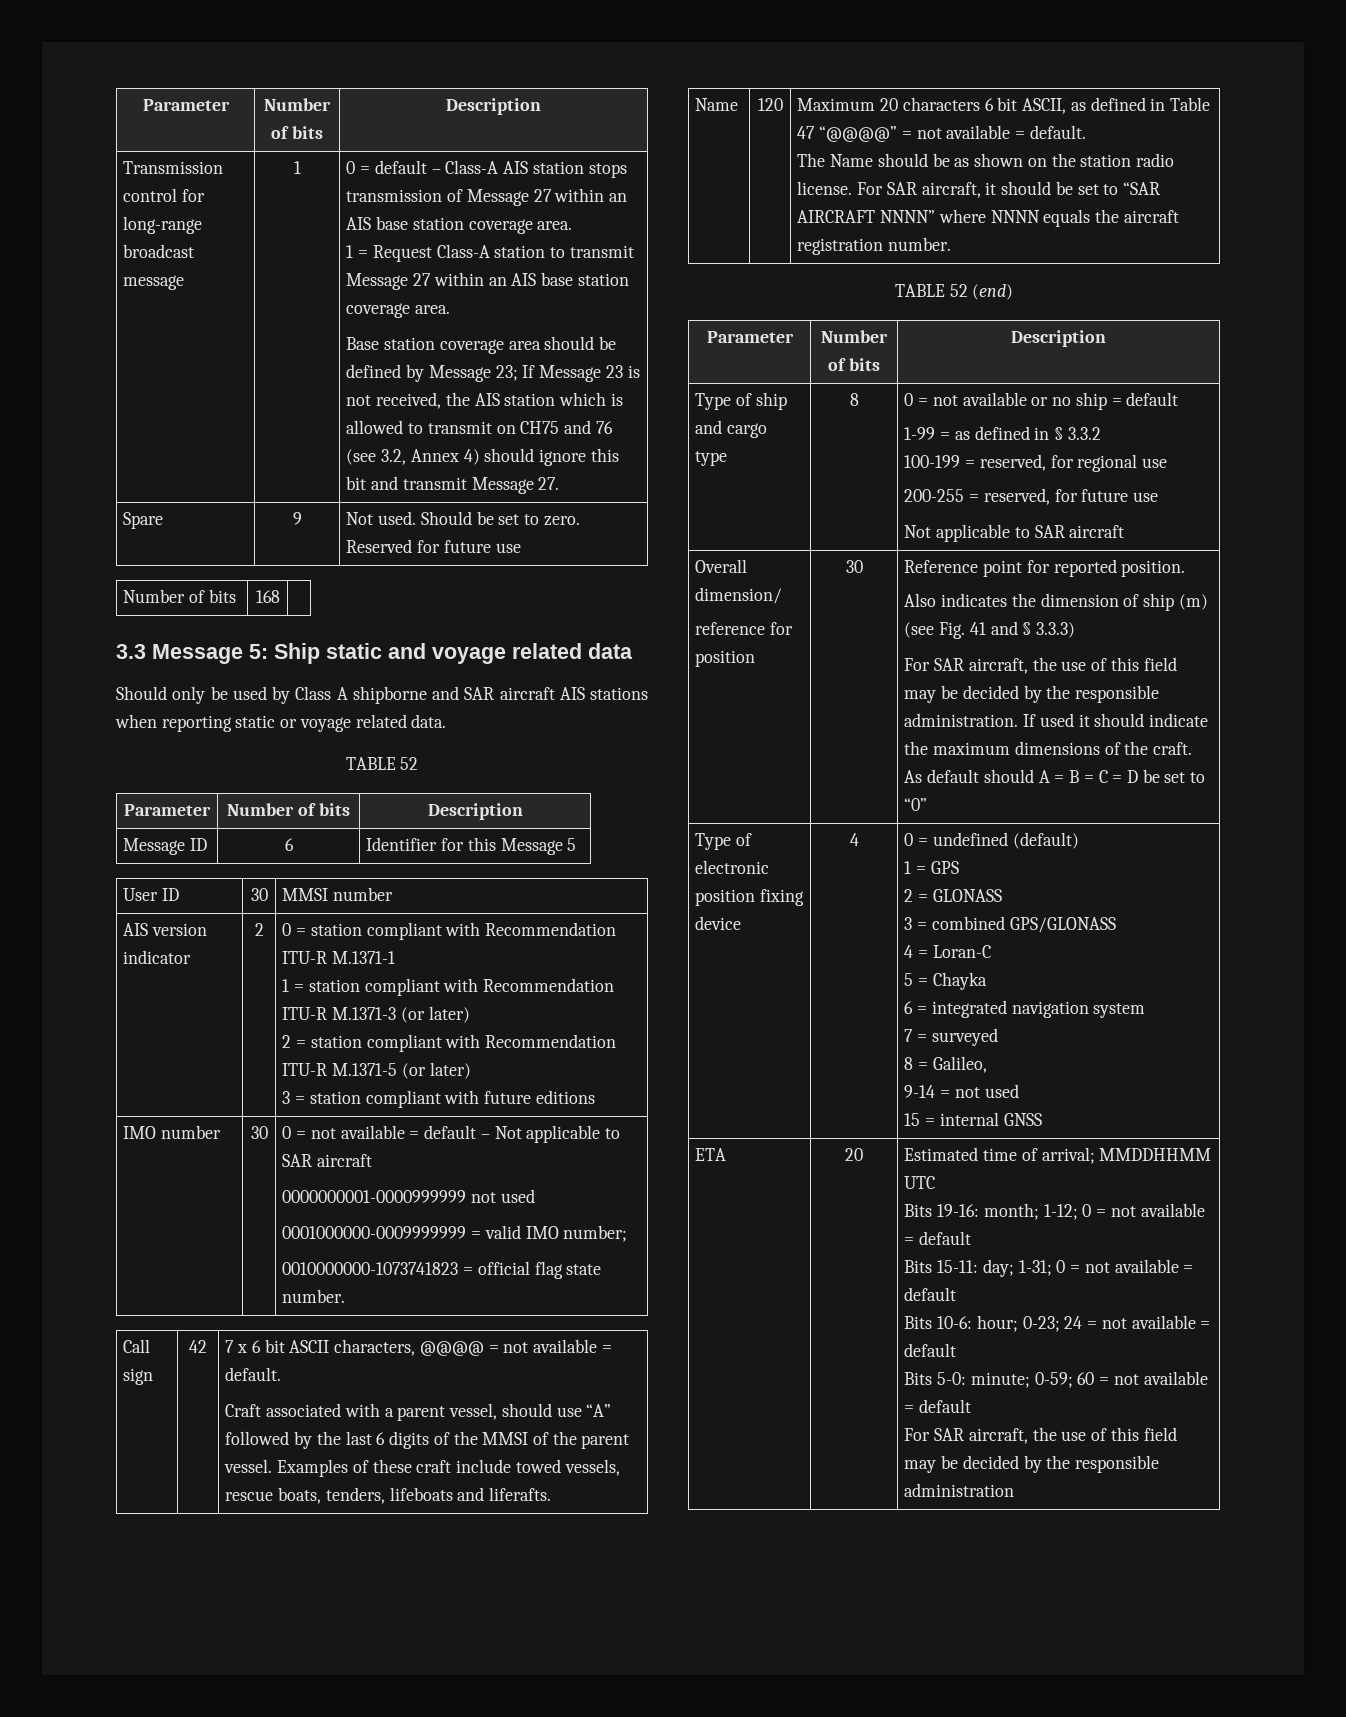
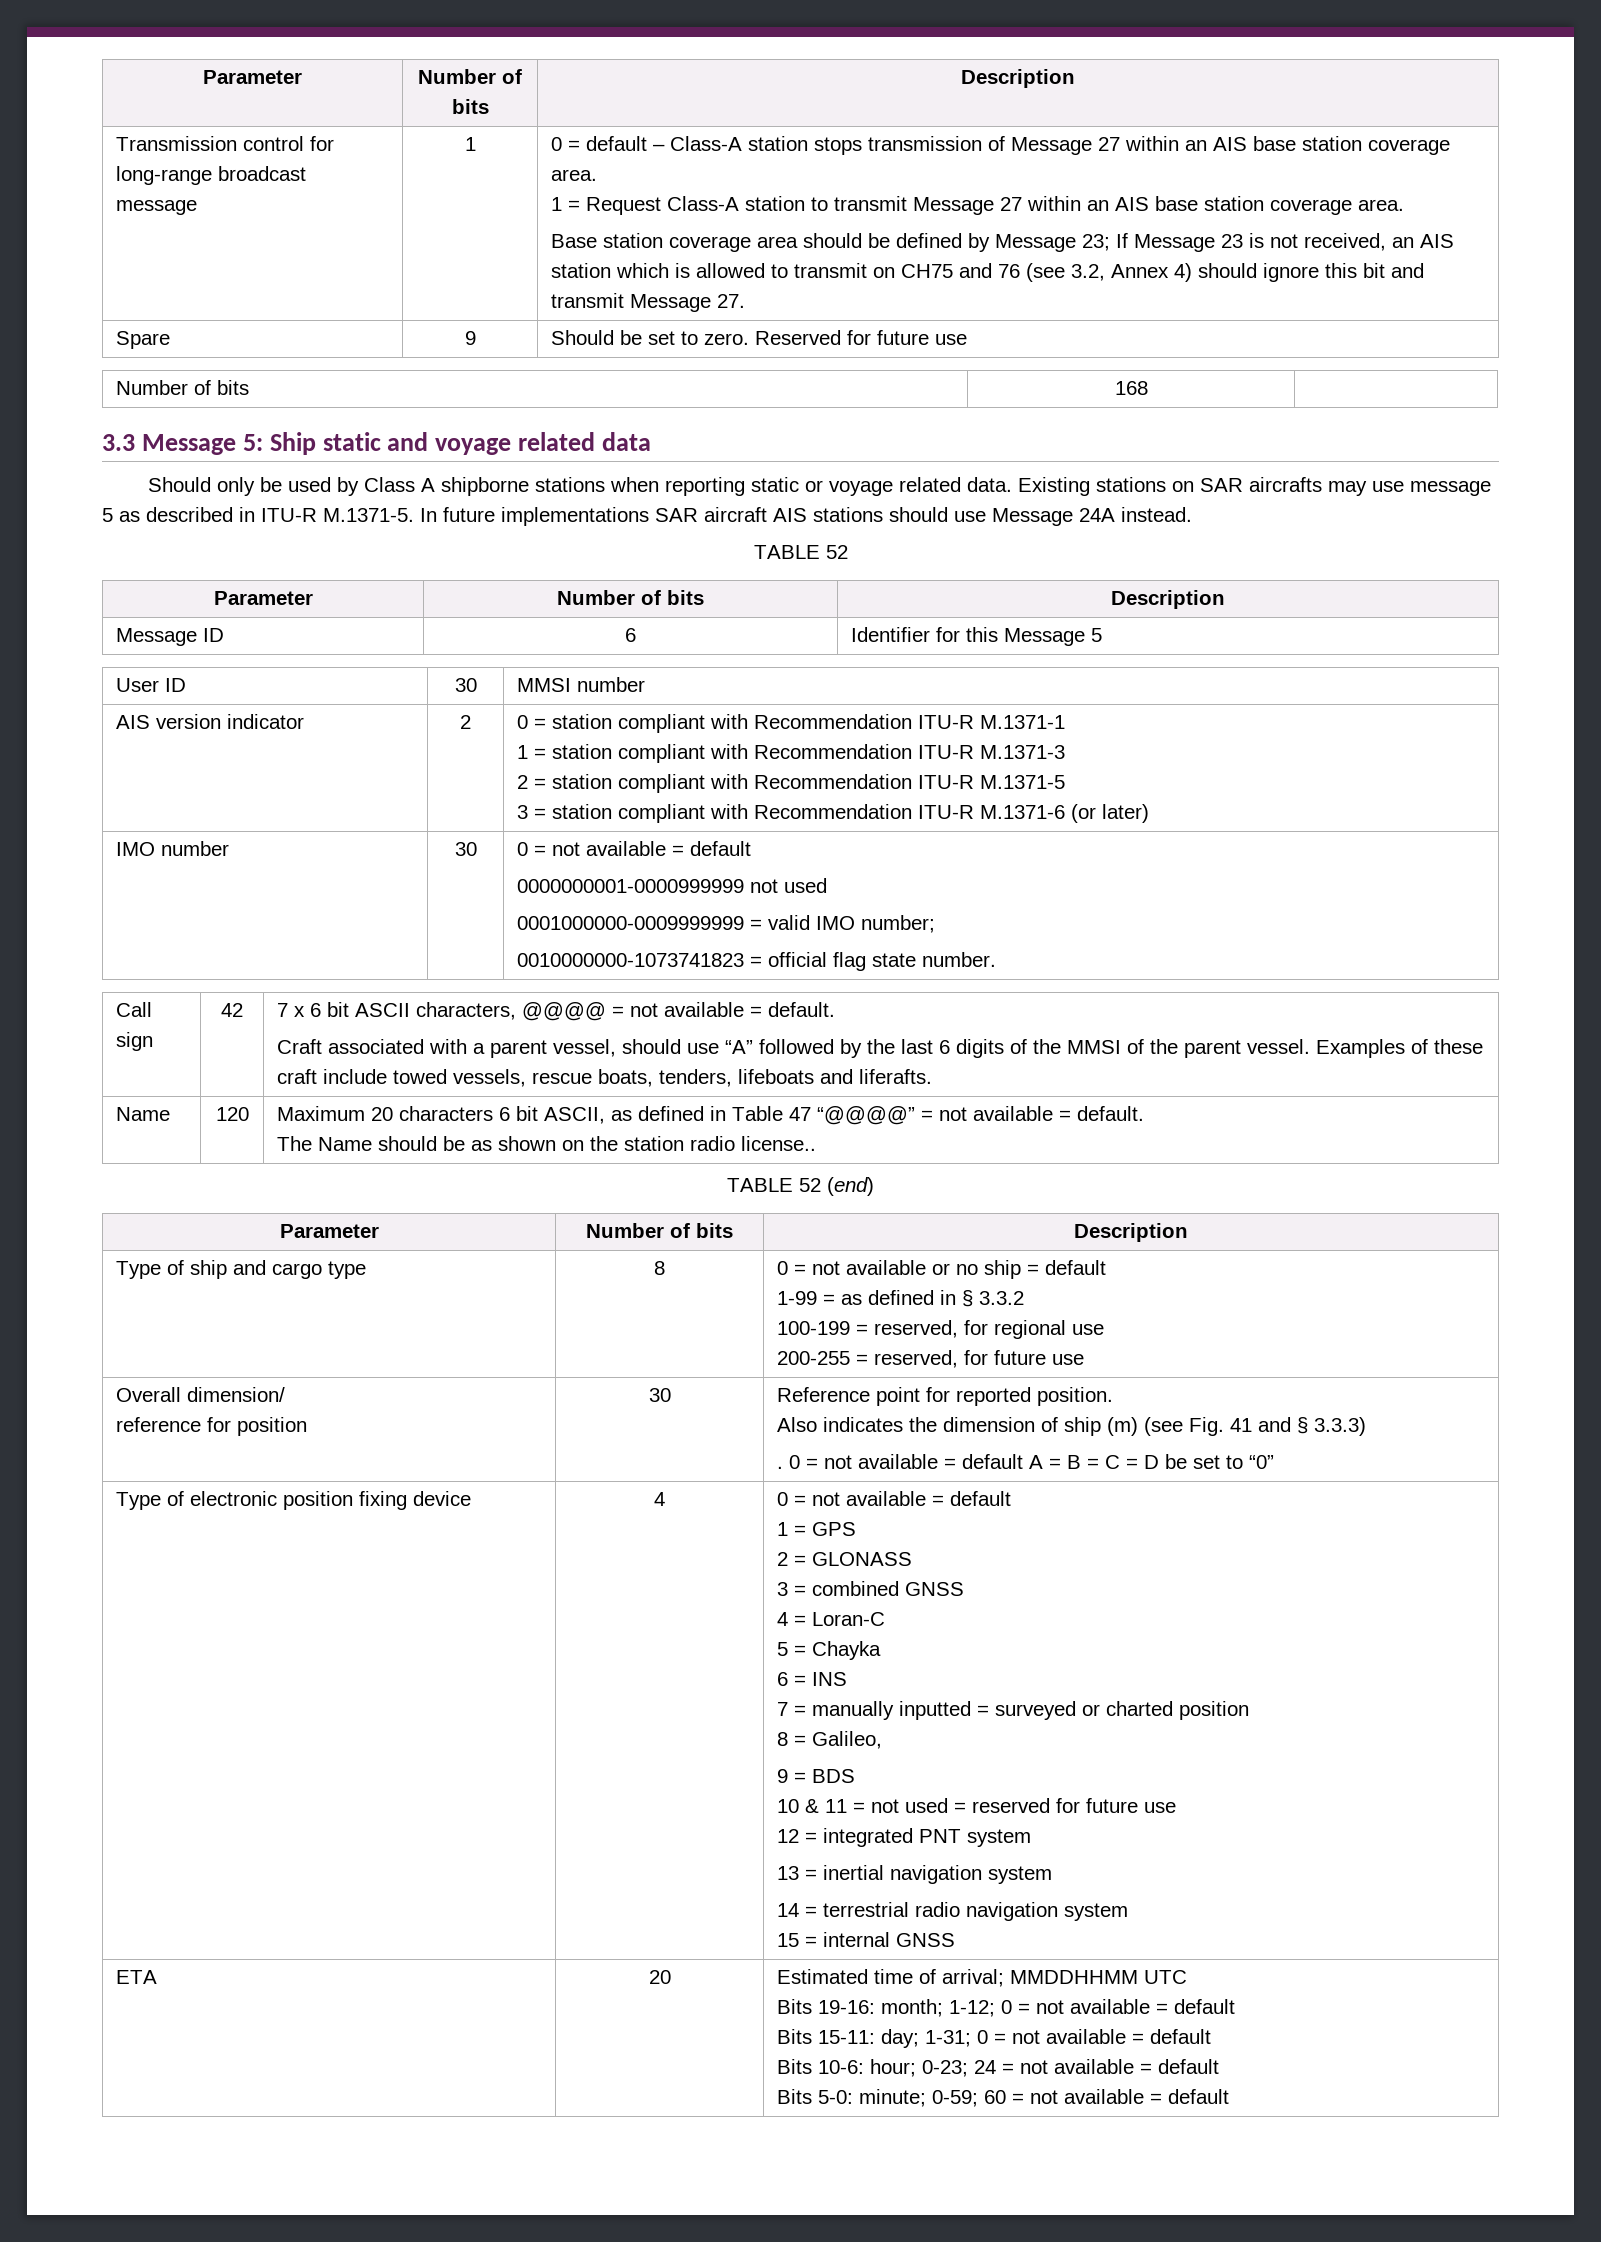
- 0 = default – Class-A AIS station stops transmission of Message 27 within an AIS base station coverage area.
+ 0 = default – Class-A station stops transmission of Message 27 within an AIS base station coverage area.
- Base station coverage area should be defined by Message 23; If Message 23 is not received, the AIS station which is allowed to transmit on CH75 and 76 (see 3.2, Annex 4) should ignore this bit and transmit Message 27.
+ Base station coverage area should be defined by Message 23; If Message 23 is not received, an AIS station which is allowed to transmit on CH75 and 76 (see 3.2, Annex 4) should ignore this bit and transmit Message 27.
- Spare | 9 | Not used. Should be set to zero. Reserved for future use
+ Spare | 9 | Should be set to zero. Reserved for future use
- Should only be used by Class A shipborne and SAR aircraft AIS stations when reporting static or voyage related data.
+ Should only be used by Class A shipborne stations when reporting static or voyage related data. Existing stations on SAR aircrafts may use message 5 as described in ITU-R M.1371-5. In future implementations SAR aircraft AIS stations should use Message 24A instead.
  AIS version indicator | 2 | 0 = station compliant with Recommendation ITU-R M.1371-1
- 1 = station compliant with Recommendation ITU-R M.1371-3 (or later)
- 2 = station compliant with Recommendation ITU-R M.1371-5 (or later)
- 3 = station compliant with future editions
+ 1 = station compliant with Recommendation ITU-R M.1371-3
+ 2 = station compliant with Recommendation ITU-R M.1371-5
+ 3 = station compliant with Recommendation ITU-R M.1371-6 (or later)
- IMO number | 30 | 0 = not available = default – Not applicable to SAR aircraft
+ IMO number | 30 | 0 = not available = default
- The Name should be as shown on the station radio license. For SAR aircraft, it should be set to “SAR AIRCRAFT NNNN” where NNNN equals the aircraft registration number.
+ The Name should be as shown on the station radio license..
  Type of ship and cargo type | 8 | 0 = not available or no ship = default
  1-99 = as defined in § 3.3.2
  100-199 = reserved, for regional use
  200-255 = reserved, for future use
- Not applicable to SAR aircraft
- For SAR aircraft, the use of this field may be decided by the responsible administration. If used it should indicate the maximum dimensions of the craft. As default should A = B = C = D be set to “0”
+ . 0 = not available = default A = B = C = D be set to “0”
- 4 | 0 = undefined (default)
+ 4 | 0 = not available = default
- 3 = combined GPS/GLONASS
+ 3 = combined GNSS
- 6 = integrated navigation system
+ 6 = INS
- 7 = surveyed
+ 7 = manually inputted = surveyed or charted position
  8 = Galileo,
- 9-14 = not used
+ 9 = BDS
+ 10 & 11 = not used = reserved for future use
+ 12 = integrated PNT system
+ 13 = inertial navigation system
+ 14 = terrestrial radio navigation system
- For SAR aircraft, the use of this field may be decided by the responsible administration

